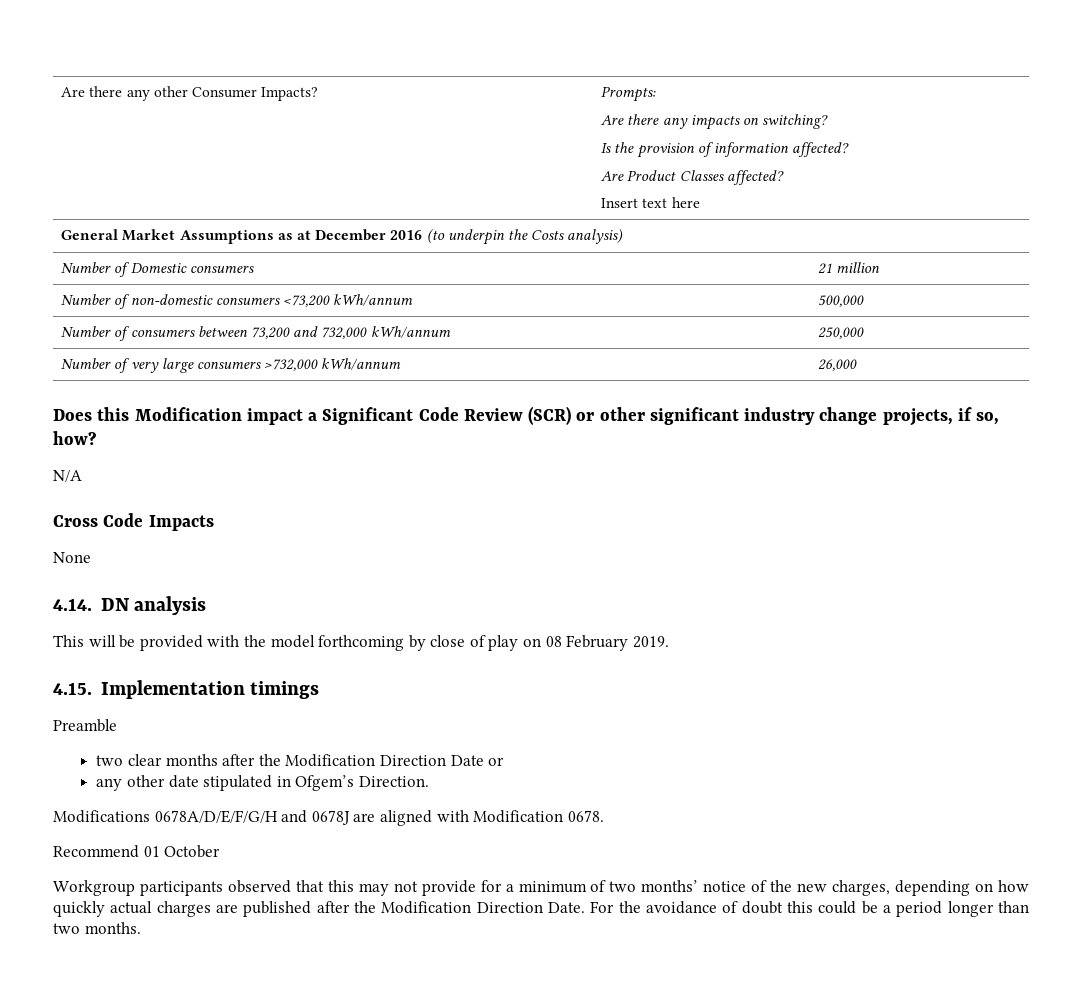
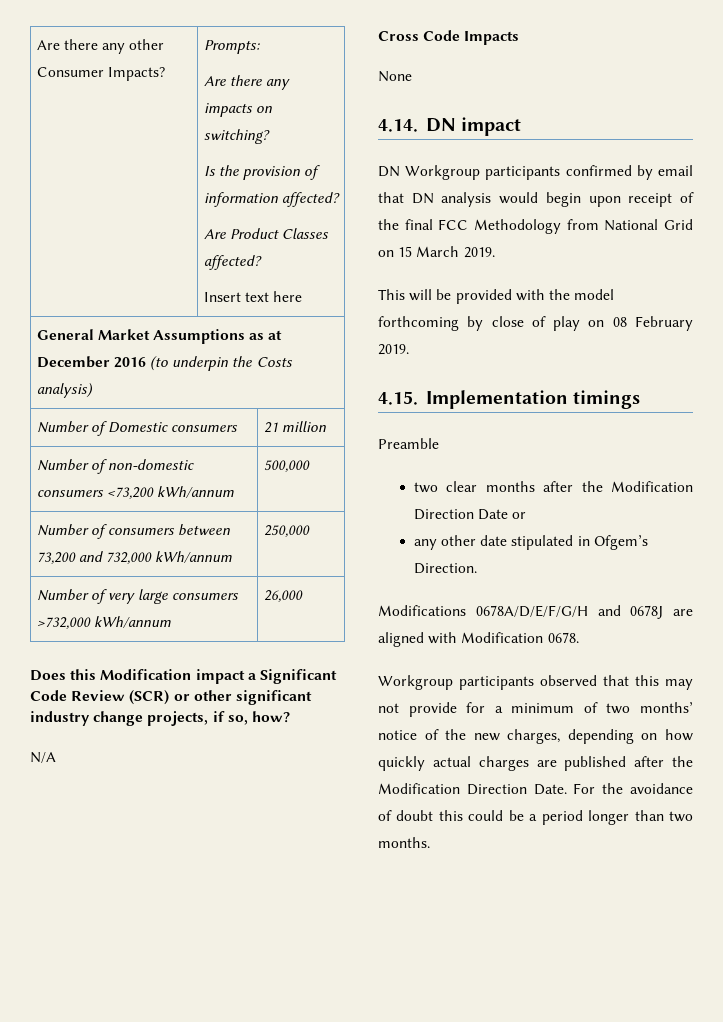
- 4.14. DN analysis
+ 4.14. DN impact
+ DN Workgroup participants confirmed by email that DN analysis would begin upon receipt of the final FCC Methodology from National Grid on 15 March 2019.
- Recommend 01 October

